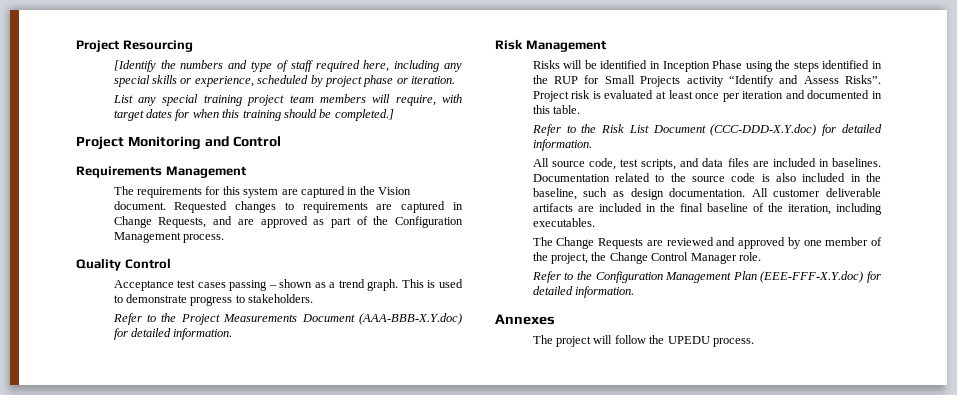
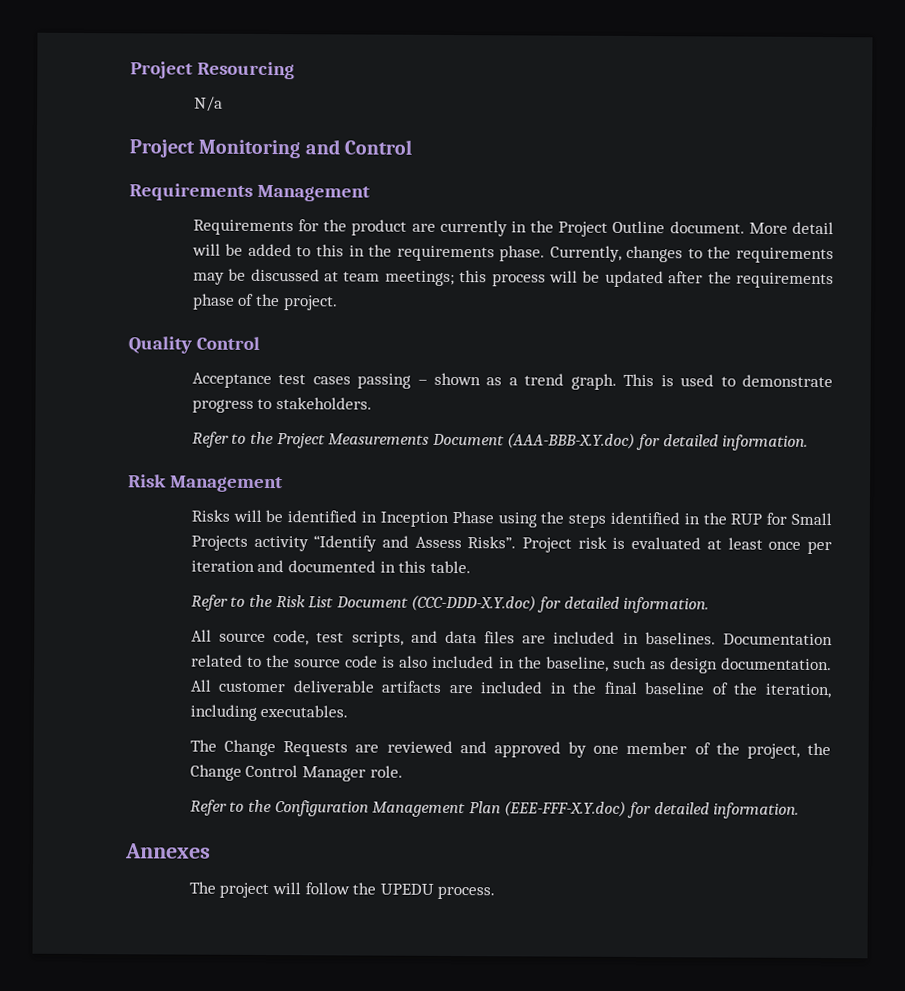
- [Identify the numbers and type of staff required here, including any special skills or experience, scheduled by project phase or iteration.
- List any special training project team members will require, with target dates for when this training should be completed.]
+ N/a
- The requirements for this system are captured in the Vision document. Requested changes to requirements are captured in Change Requests, and are approved as part of the Configuration Management process.
+ Requirements for the product are currently in the Project Outline document. More detail will be added to this in the requirements phase. Currently, changes to the requirements may be discussed at team meetings; this process will be updated after the requirements phase of the project.

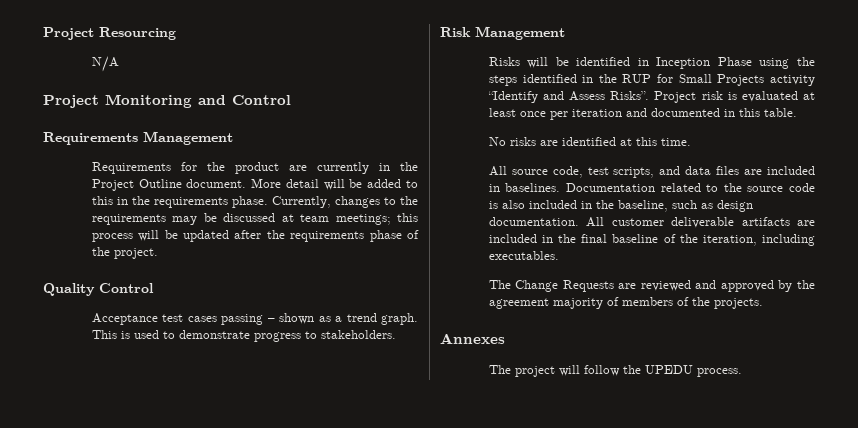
- N/a
+ N/A
- Refer to the Project Measurements Document (AAA-BBB-X.Y.doc) for detailed information.
- Refer to the Risk List Document (CCC-DDD-X.Y.doc) for detailed information.
+ No risks are identified at this time.
- The Change Requests are reviewed and approved by one member of the project, the Change Control Manager role.
- Refer to the Configuration Management Plan (EEE-FFF-X.Y.doc) for detailed information.
+ The Change Requests are reviewed and approved by the agreement majority of members of the projects.

